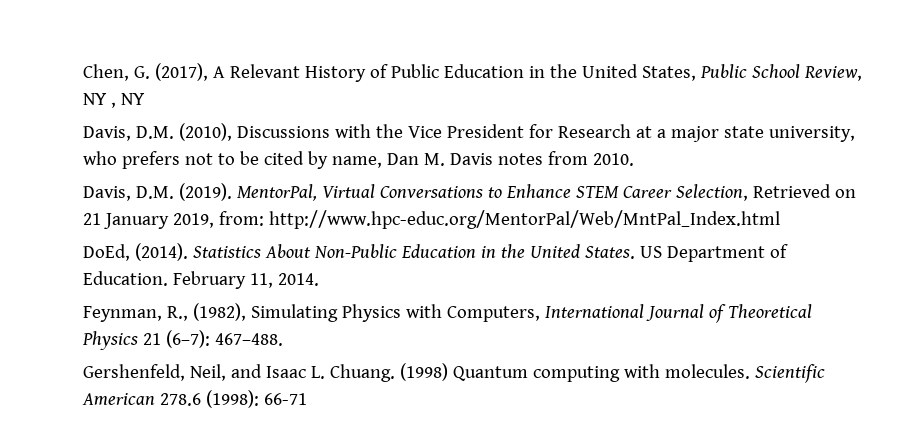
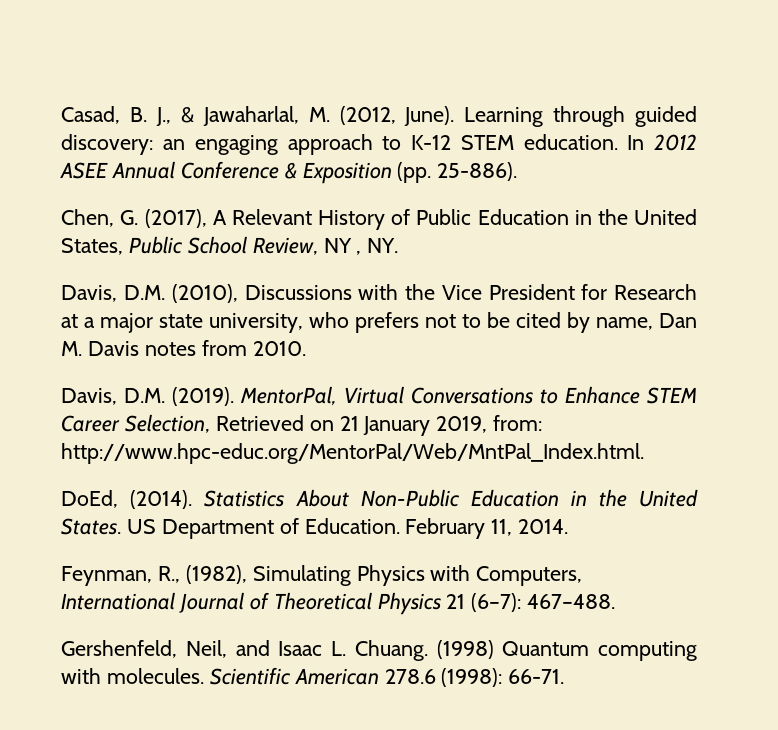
+ Casad, B. J., & Jawaharlal, M. (2012, June). Learning through guided discovery: an engaging approach to K-12 STEM education. In 2012 ASEE Annual Conference & Exposition (pp. 25-886).
- Chen, G. (2017), A Relevant History of Public Education in the United States, Public School Review, NY , NY
+ Chen, G. (2017), A Relevant History of Public Education in the United States, Public School Review, NY , NY.
- MentorPal, Virtual Conversations to Enhance STEM Career Selection, Retrieved on 21 January 2019, from: http://www.hpc-educ.org/MentorPal/Web/MntPal_Index.html
+ MentorPal, Virtual Conversations to Enhance STEM Career Selection, Retrieved on 21 January 2019, from: http://www.hpc-educ.org/MentorPal/Web/MntPal_Index.html.
- Scientific American 278.6 (1998): 66-71
+ Scientific American 278.6 (1998): 66-71.

